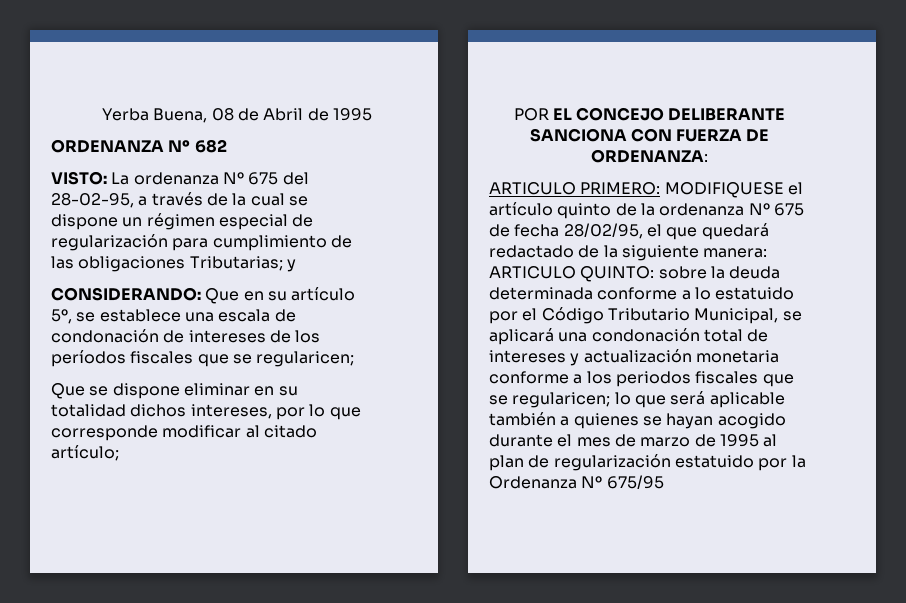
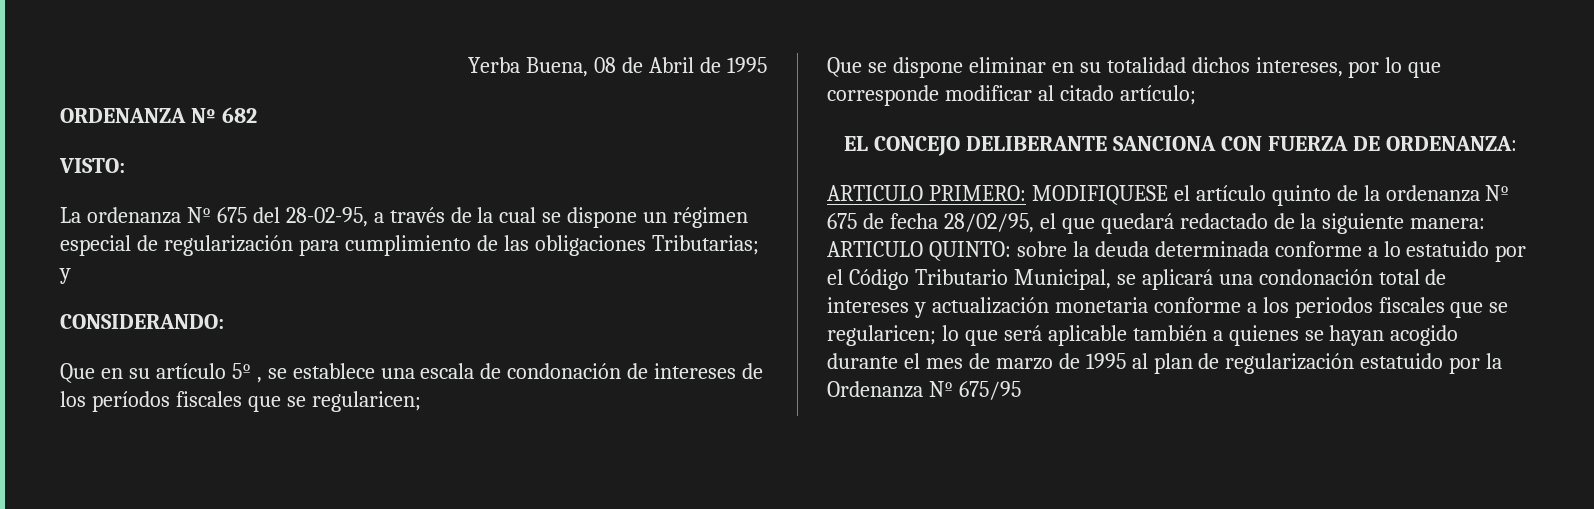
- VISTO: La ordenanza Nº 675 del 28-02-95, a través de la cual se dispone un régimen especial de regularización para cumplimiento de las obligaciones Tributarias; y
+ VISTO:
+ La ordenanza Nº 675 del 28-02-95, a través de la cual se dispone un régimen especial de regularización para cumplimiento de las obligaciones Tributarias; y
- CONSIDERANDO: Que en su artículo 5º, se establece una escala de condonación de intereses de los períodos fiscales que se regularicen;
+ CONSIDERANDO:
+ Que en su artículo 5º , se establece una escala de condonación de intereses de los períodos fiscales que se regularicen;
- POR EL CONCEJO DELIBERANTE SANCIONA CON FUERZA DE ORDENANZA:
+ EL CONCEJO DELIBERANTE SANCIONA CON FUERZA DE ORDENANZA:

